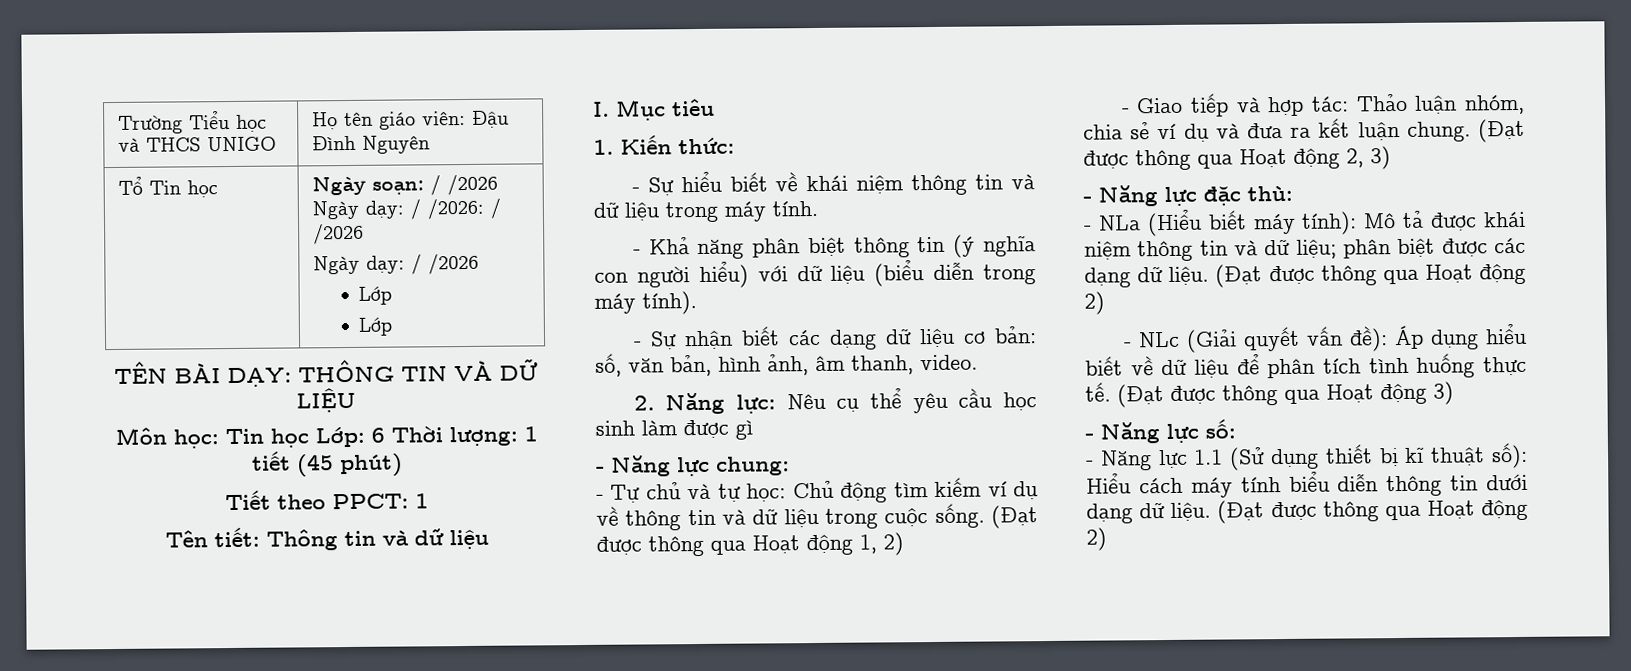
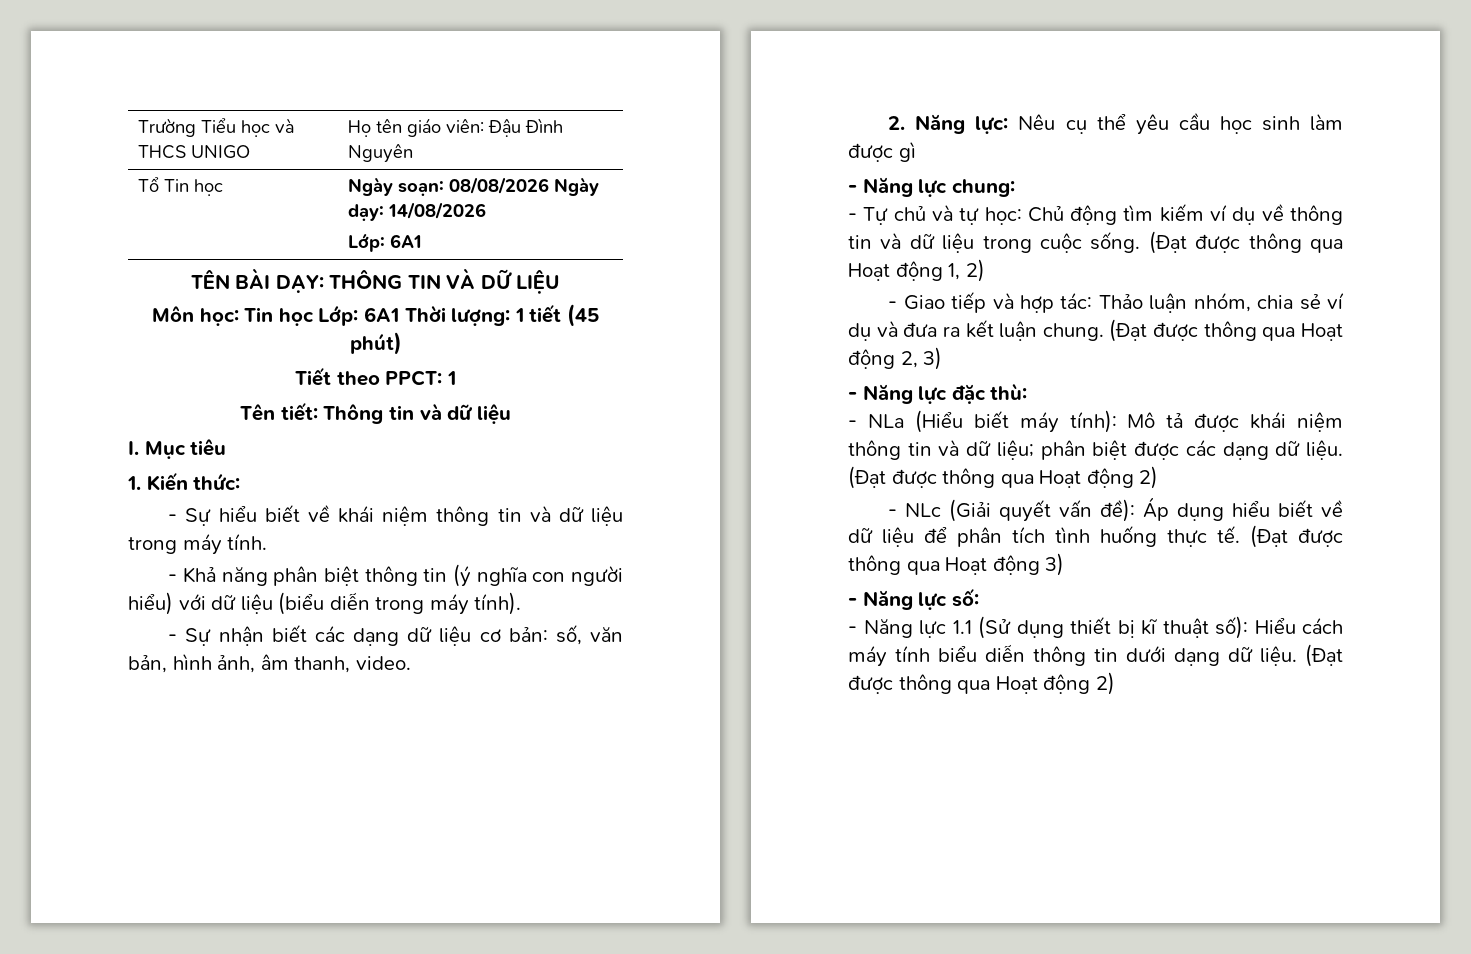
- Tổ Tin học | Ngày soạn: / /2026 Ngày dạy: / /2026: / /2026
- Ngày dạy: / /2026
- Lớp
- Lớp
+ Tổ Tin học | Ngày soạn: 08/08/2026 Ngày dạy: 14/08/2026
+ Lớp: 6A1
- Môn học: Tin học Lớp: 6 Thời lượng: 1 tiết (45 phút)
+ Môn học: Tin học Lớp: 6A1 Thời lượng: 1 tiết (45 phút)

